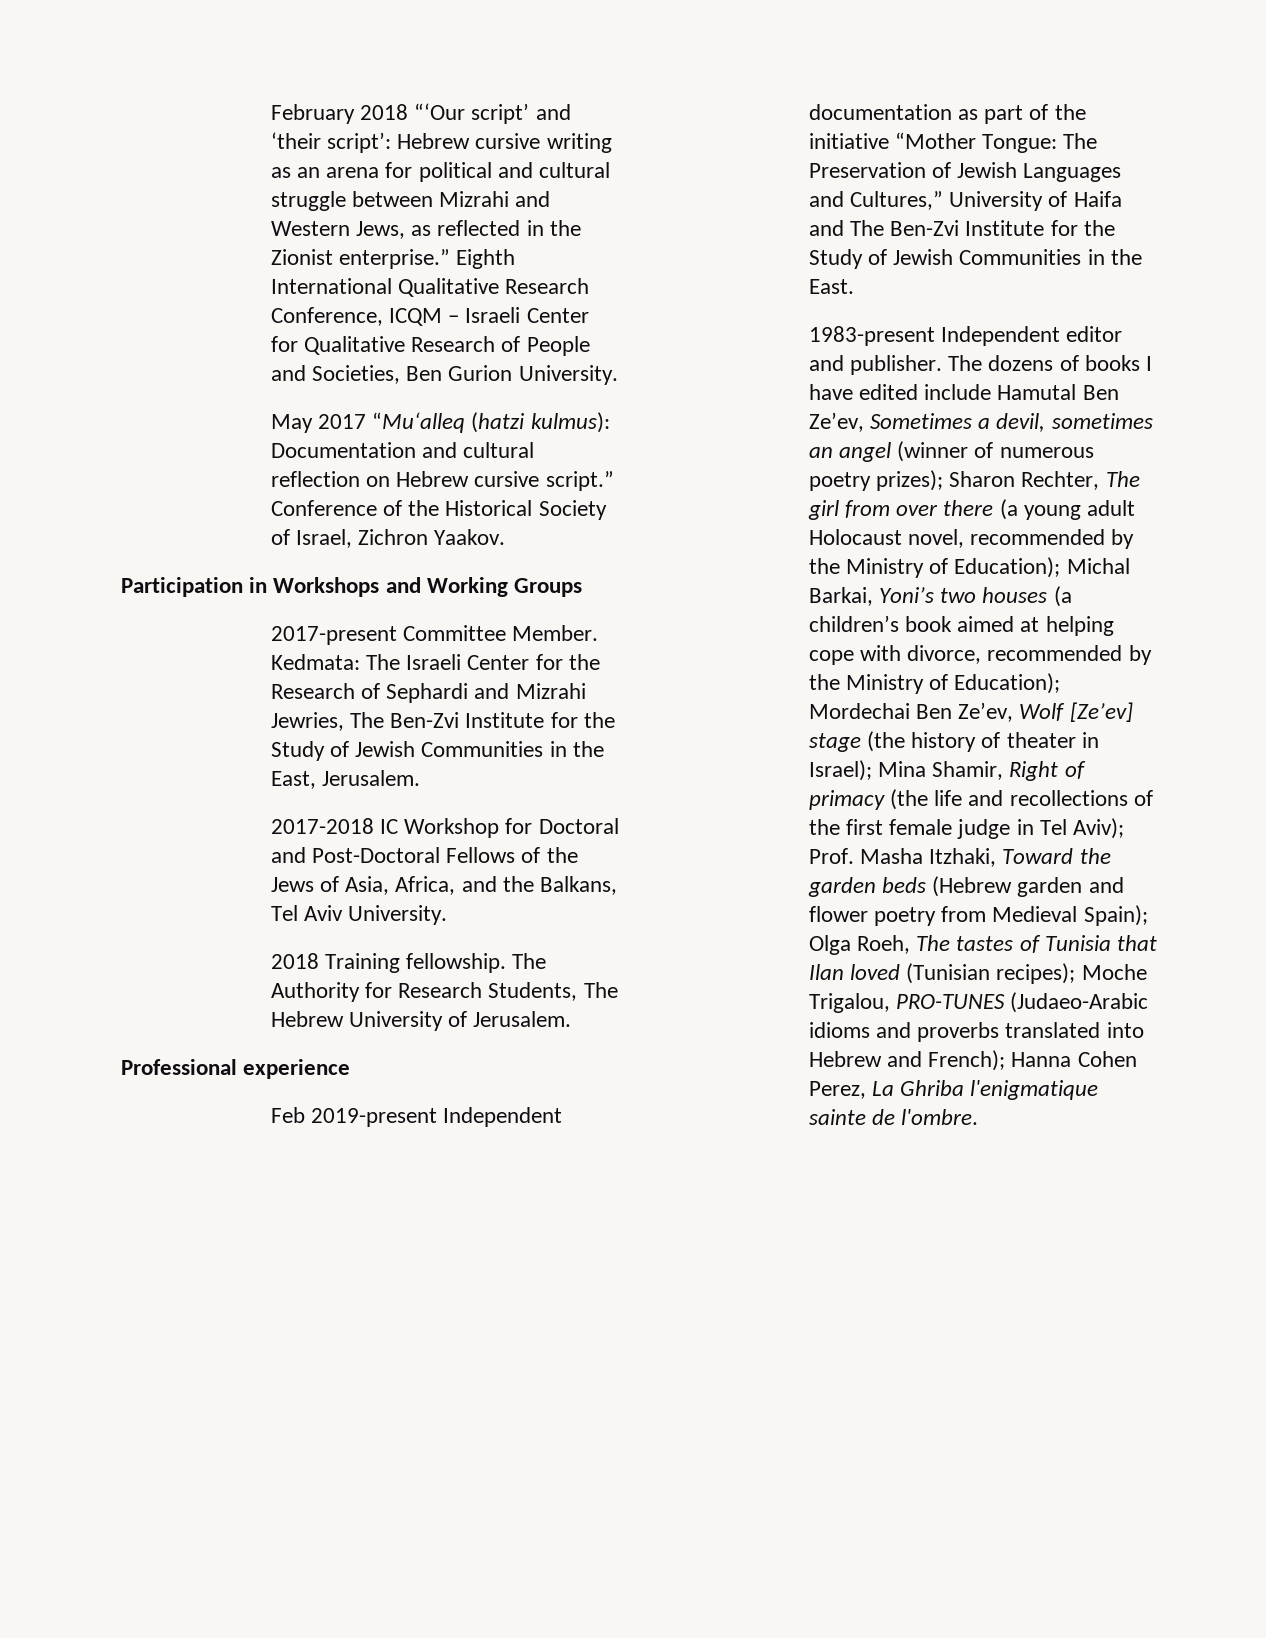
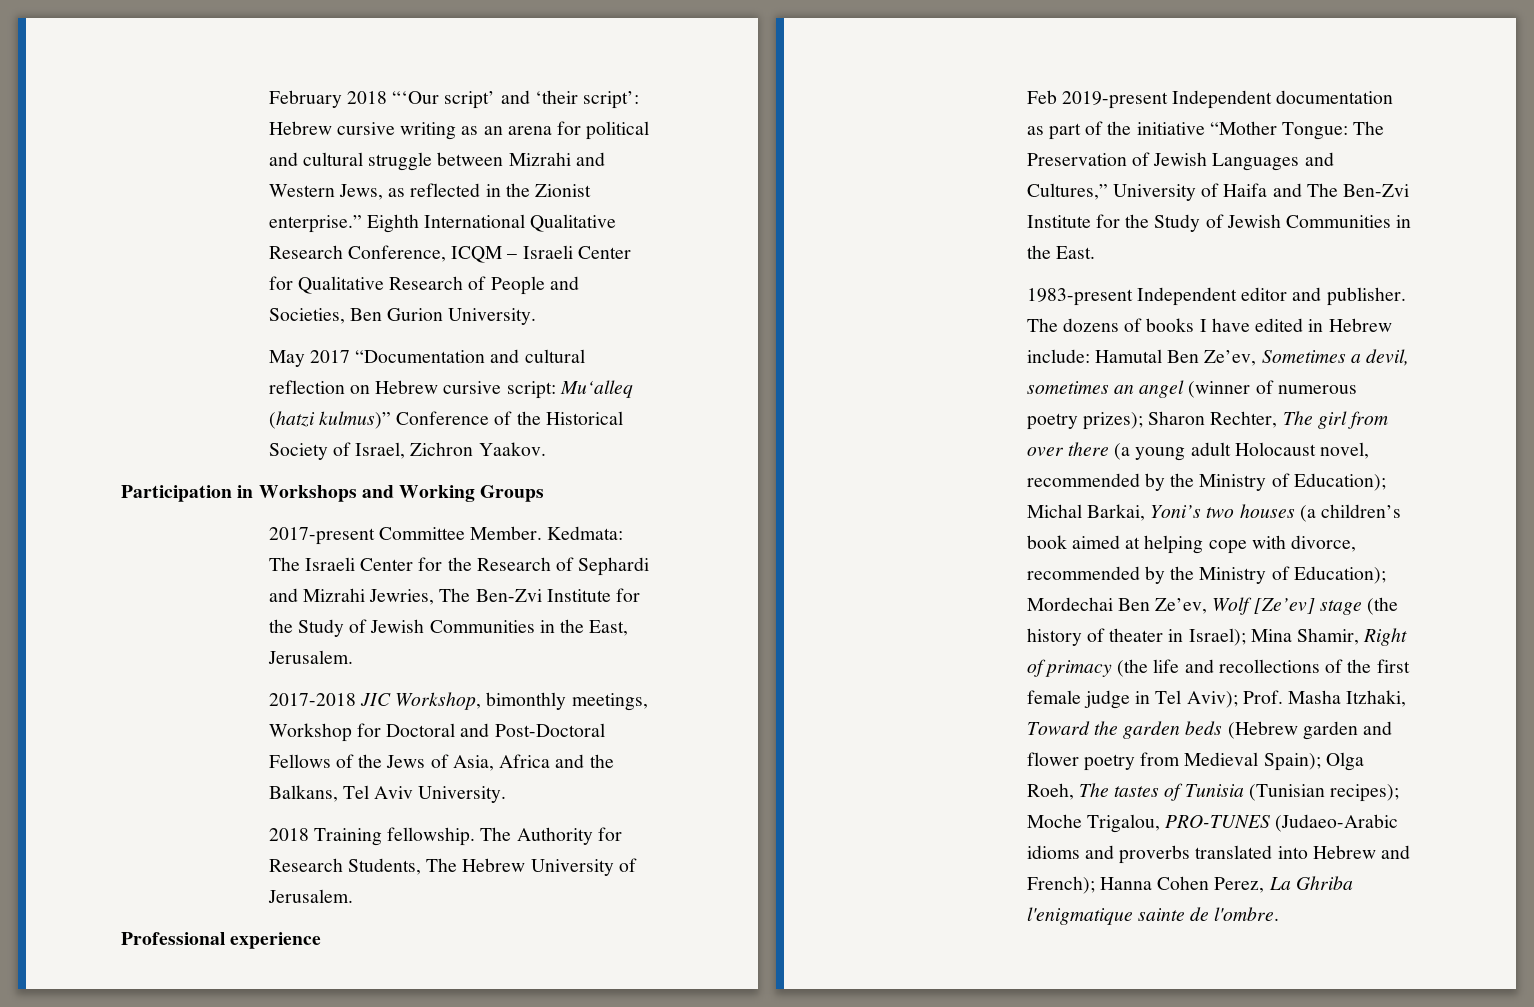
- May 2017 “Mu‘alleq (hatzi kulmus): Documentation and cultural reflection on Hebrew cursive script.” Conference of the Historical Society of Israel, Zichron Yaakov.
+ May 2017 “Documentation and cultural reflection on Hebrew cursive script: Mu‘alleq (hatzi kulmus)” Conference of the Historical Society of Israel, Zichron Yaakov.
- 2017-2018 IC Workshop for Doctoral and Post-Doctoral Fellows of the Jews of Asia, Africa, and the Balkans, Tel Aviv University.
+ 2017-2018 JIC Workshop, bimonthly meetings, Workshop for Doctoral and Post-Doctoral Fellows of the Jews of Asia, Africa and the Balkans, Tel Aviv University.
- The dozens of books I have edited include Hamutal Ben Ze’ev, Sometimes a devil, sometimes an angel (winner of numerous poetry prizes);
+ The dozens of books I have edited in Hebrew include: Hamutal Ben Ze’ev, Sometimes a devil, sometimes an angel (winner of numerous poetry prizes);
- Olga Roeh, The tastes of Tunisia that Ilan loved (Tunisian recipes);
+ Olga Roeh, The tastes of Tunisia (Tunisian recipes);

